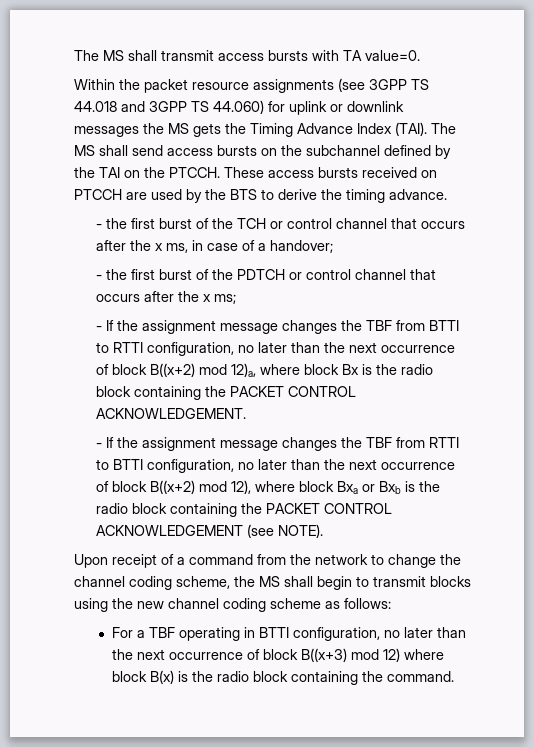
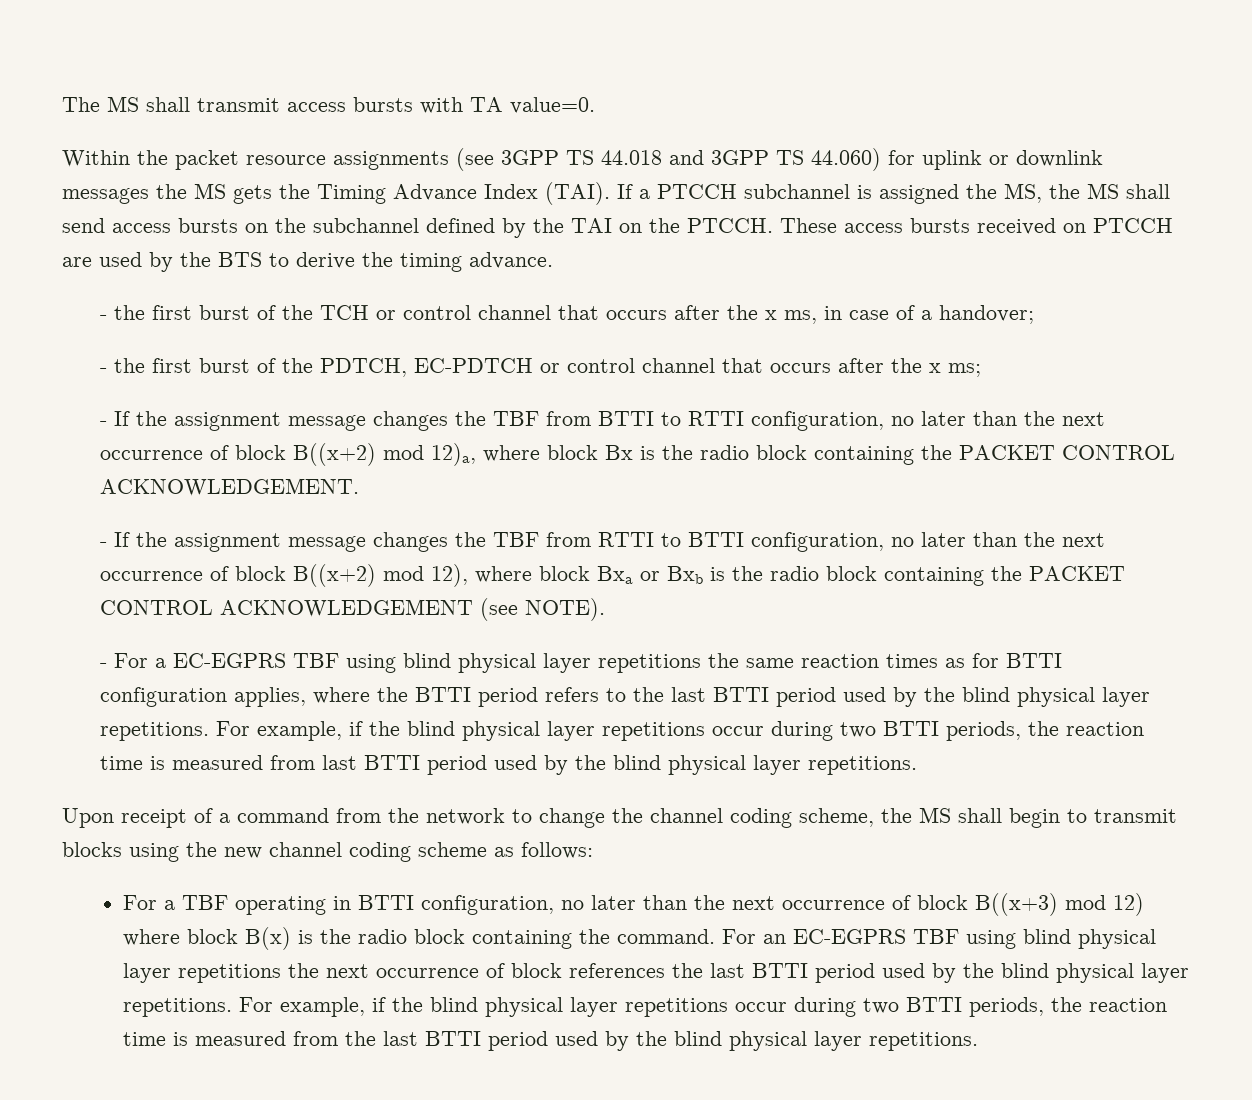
- The MS shall send access bursts on the subchannel defined by the TAI on the PTCCH.
+ If a PTCCH subchannel is assigned the MS, the MS shall send access bursts on the subchannel defined by the TAI on the PTCCH.
- - the first burst of the PDTCH or control channel that occurs after the x ms;
+ - the first burst of the PDTCH, EC-PDTCH or control channel that occurs after the x ms;
+ - For a EC-EGPRS TBF using blind physical layer repetitions the same reaction times as for BTTI configuration applies, where the BTTI period refers to the last BTTI period used by the blind physical layer repetitions. For example, if the blind physical layer repetitions occur during two BTTI periods, the reaction time is measured from last BTTI period used by the blind physical layer repetitions.
+ For an EC-EGPRS TBF using blind physical layer repetitions the next occurrence of block references the last BTTI period used by the blind physical layer repetitions. For example, if the blind physical layer repetitions occur during two BTTI periods, the reaction time is measured from the last BTTI period used by the blind physical layer repetitions.

